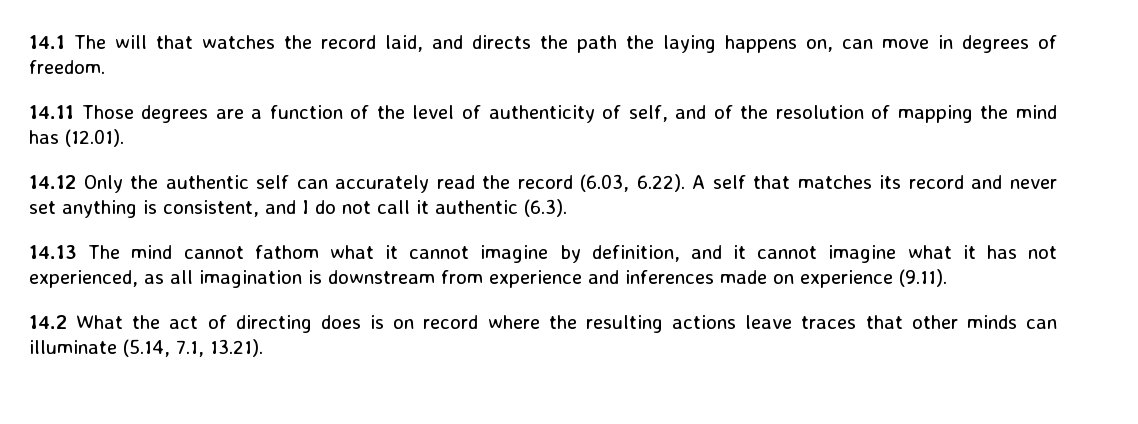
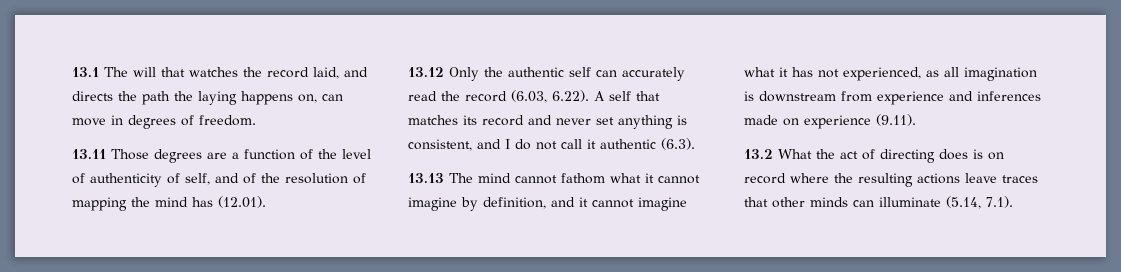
- 14.1 The will that watches the record laid, and directs the path the laying happens on, can move in degrees of freedom.
+ 13.1 The will that watches the record laid, and directs the path the laying happens on, can move in degrees of freedom.
- 14.11 Those degrees are a function of the level of authenticity of self, and of the resolution of mapping the mind has (12.01).
+ 13.11 Those degrees are a function of the level of authenticity of self, and of the resolution of mapping the mind has (12.01).
- 14.12 Only the authentic self can accurately read the record (6.03, 6.22). A self that matches its record and never set anything is consistent, and I do not call it authentic (6.3).
+ 13.12 Only the authentic self can accurately read the record (6.03, 6.22). A self that matches its record and never set anything is consistent, and I do not call it authentic (6.3).
- 14.13 The mind cannot fathom what it cannot imagine by definition, and it cannot imagine what it has not experienced, as all imagination is downstream from experience and inferences made on experience (9.11).
+ 13.13 The mind cannot fathom what it cannot imagine by definition, and it cannot imagine what it has not experienced, as all imagination is downstream from experience and inferences made on experience (9.11).
- 14.2 What the act of directing does is on record where the resulting actions leave traces that other minds can illuminate (5.14, 7.1, 13.21).
+ 13.2 What the act of directing does is on record where the resulting actions leave traces that other minds can illuminate (5.14, 7.1).

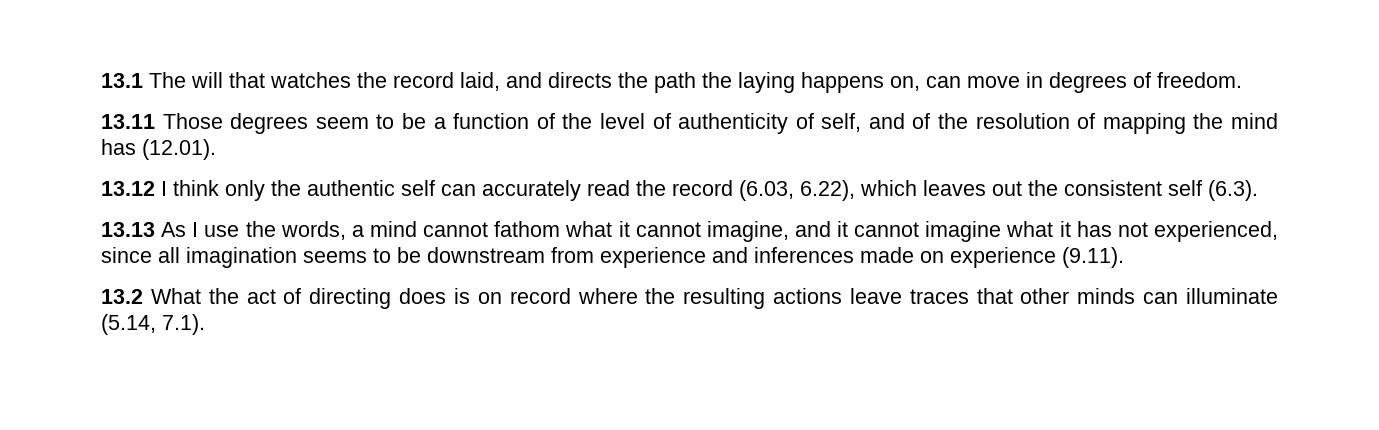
- 13.11 Those degrees are a function of the level of authenticity of self, and of the resolution of mapping the mind has (12.01).
+ 13.11 Those degrees seem to be a function of the level of authenticity of self, and of the resolution of mapping the mind has (12.01).
- 13.12 Only the authentic self can accurately read the record (6.03, 6.22). A self that matches its record and never set anything is consistent, and I do not call it authentic (6.3).
- 13.13 The mind cannot fathom what it cannot imagine by definition, and it cannot imagine what it has not experienced, as all imagination is downstream from experience and inferences made on experience (9.11).
+ 13.12 I think only the authentic self can accurately read the record (6.03, 6.22), which leaves out the consistent self (6.3).
+ 13.13 As I use the words, a mind cannot fathom what it cannot imagine, and it cannot imagine what it has not experienced, since all imagination seems to be downstream from experience and inferences made on experience (9.11).

